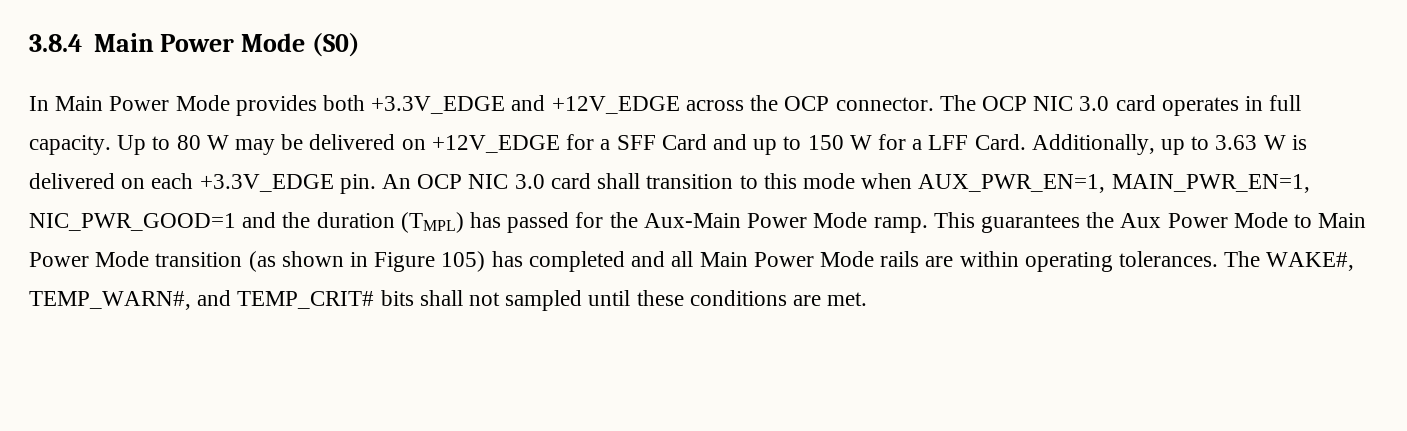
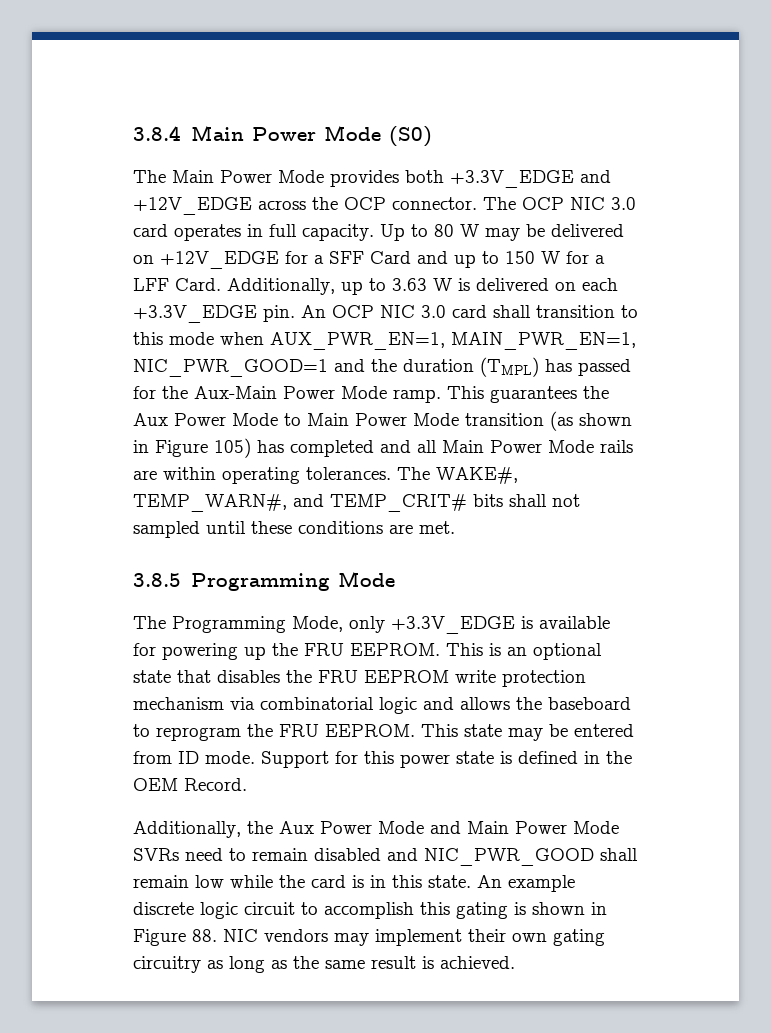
- In Main Power Mode provides both +3.3V_EDGE and +12V_EDGE across the OCP connector.
+ The Main Power Mode provides both +3.3V_EDGE and +12V_EDGE across the OCP connector.
+ 3.8.5 Programming Mode
+ The Programming Mode, only +3.3V_EDGE is available for powering up the FRU EEPROM. This is an optional state that disables the FRU EEPROM write protection mechanism via combinatorial logic and allows the baseboard to reprogram the FRU EEPROM. This state may be entered from ID mode. Support for this power state is defined in the OEM Record.
+ Additionally, the Aux Power Mode and Main Power Mode SVRs need to remain disabled and NIC_PWR_GOOD shall remain low while the card is in this state. An example discrete logic circuit to accomplish this gating is shown in Figure 88. NIC vendors may implement their own gating circuitry as long as the same result is achieved.

